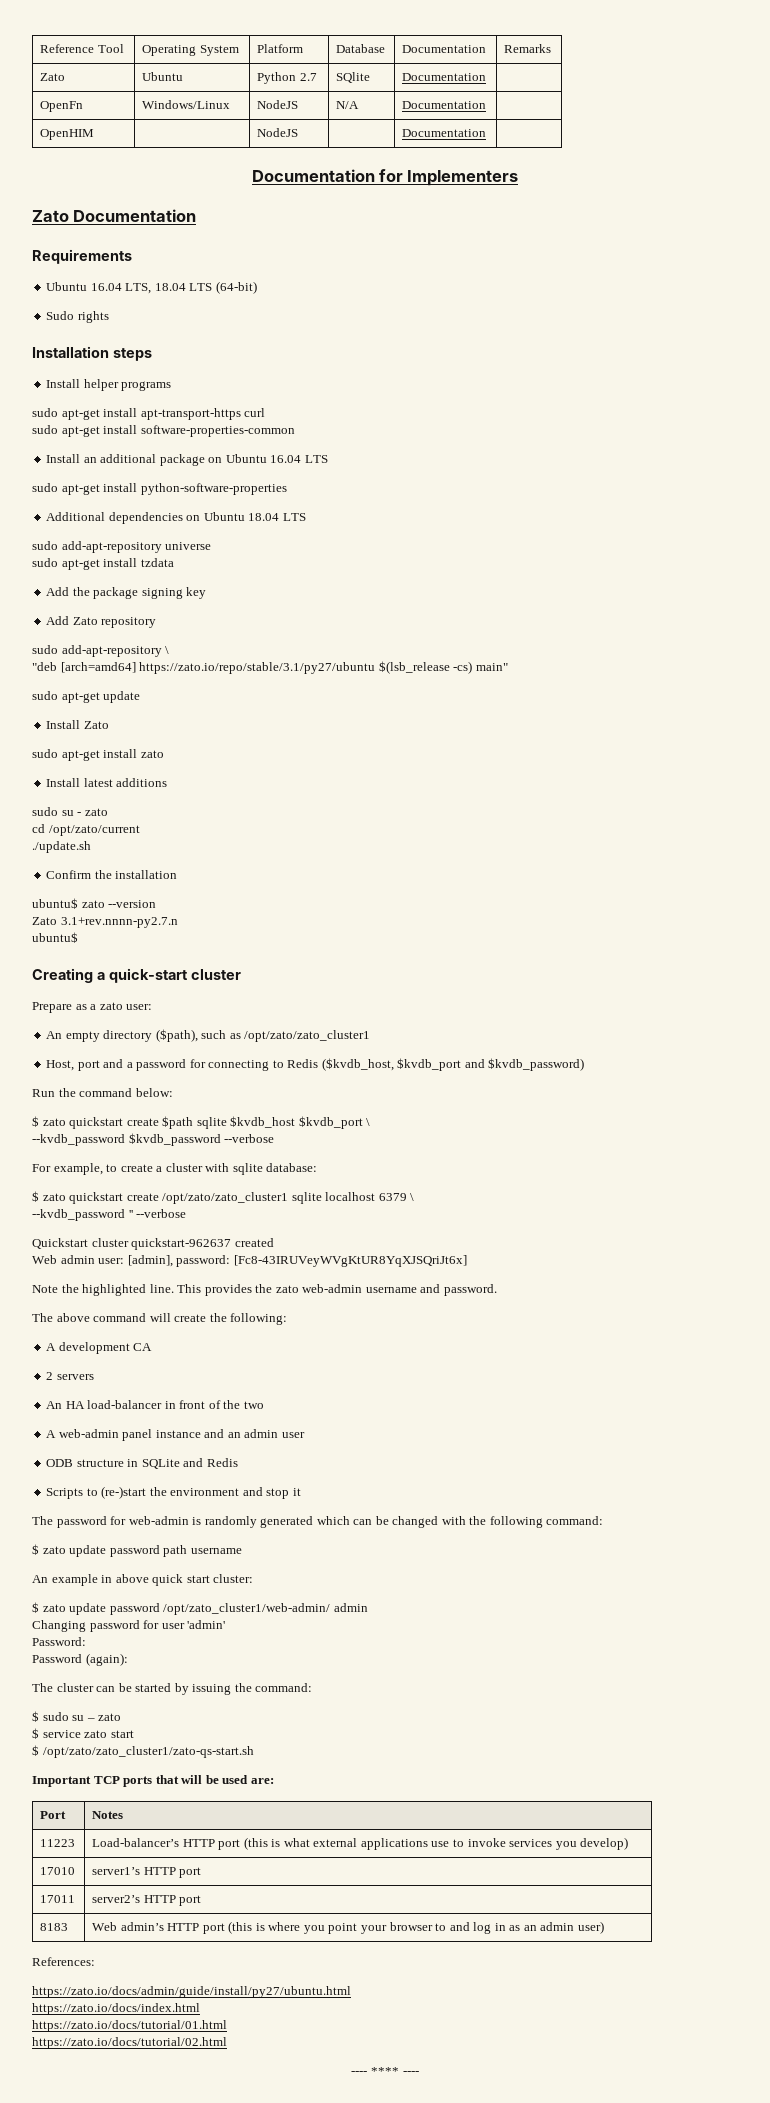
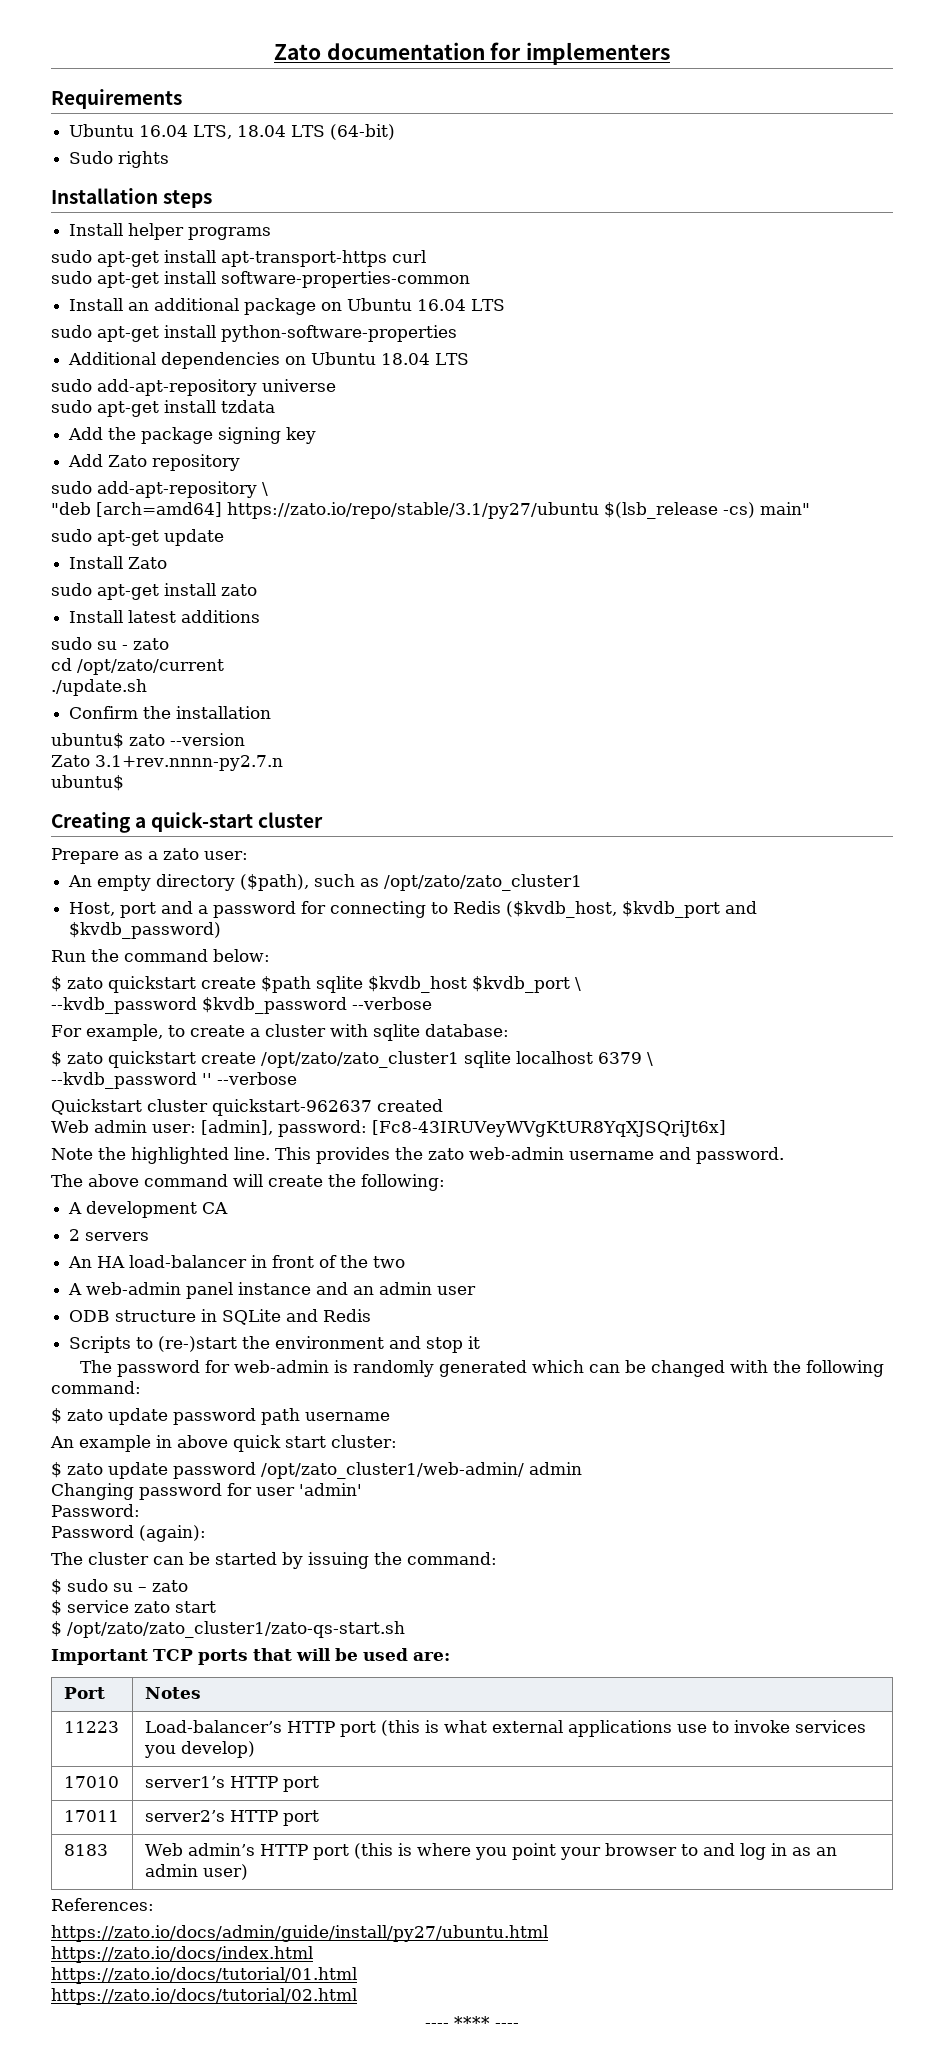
- Reference Tool | Operating System | Platform | Database | Documentation | Remarks
- Zato | Ubuntu | Python 2.7 | SQlite | Documentation |
- OpenFn | Windows/Linux | NodeJS | N/A | Documentation |
- OpenHIM | | NodeJS | | Documentation |
- Documentation for Implementers
- Zato Documentation
+ Zato documentation for implementers

